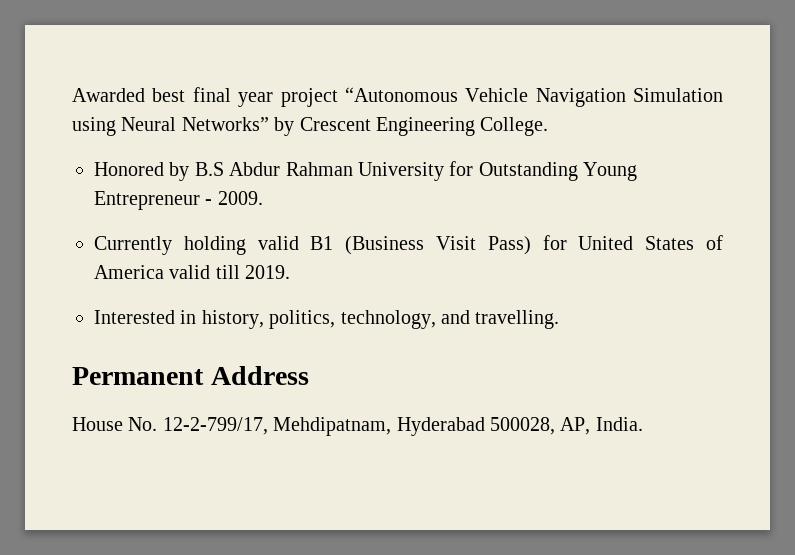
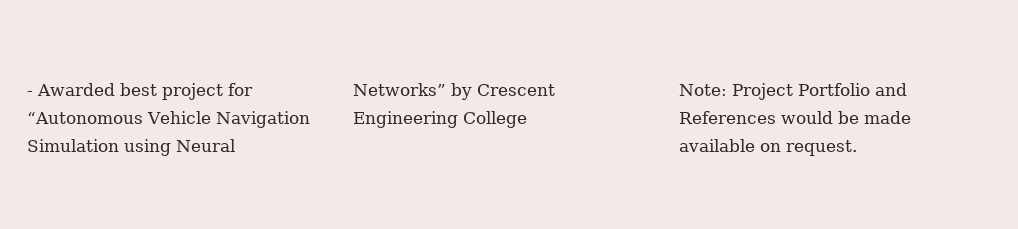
- Awarded best final year project “Autonomous Vehicle Navigation Simulation using Neural Networks” by Crescent Engineering College.
- Honored by B.S Abdur Rahman University for Outstanding Young Entrepreneur - 2009.
- Currently holding valid B1 (Business Visit Pass) for United States of America valid till 2019.
- Interested in history, politics, technology, and travelling.
- Permanent Address
- House No. 12-2-799/17, Mehdipatnam, Hyderabad 500028, AP, India.
+ - Awarded best project for “Autonomous Vehicle Navigation Simulation using Neural Networks” by Crescent Engineering College
+ Note: Project Portfolio and References would be made available on request.

